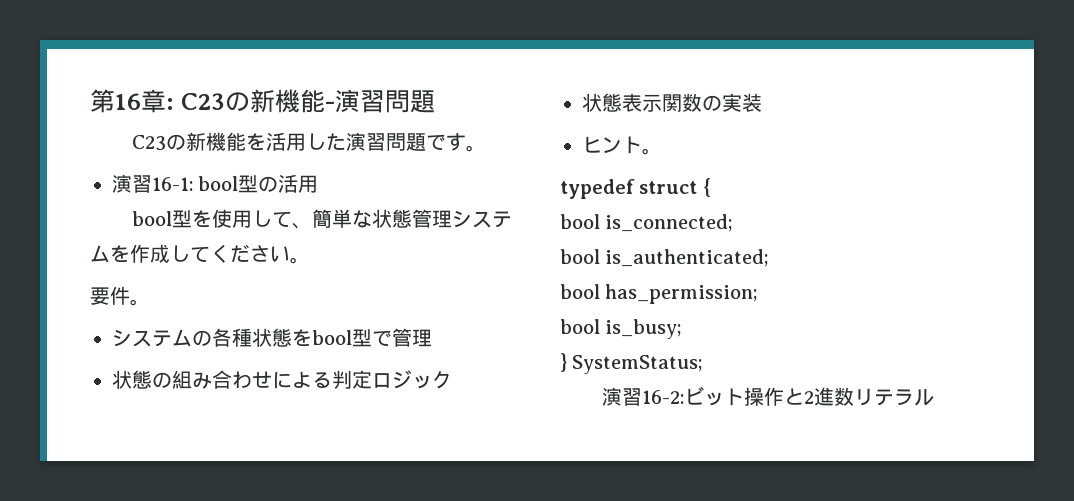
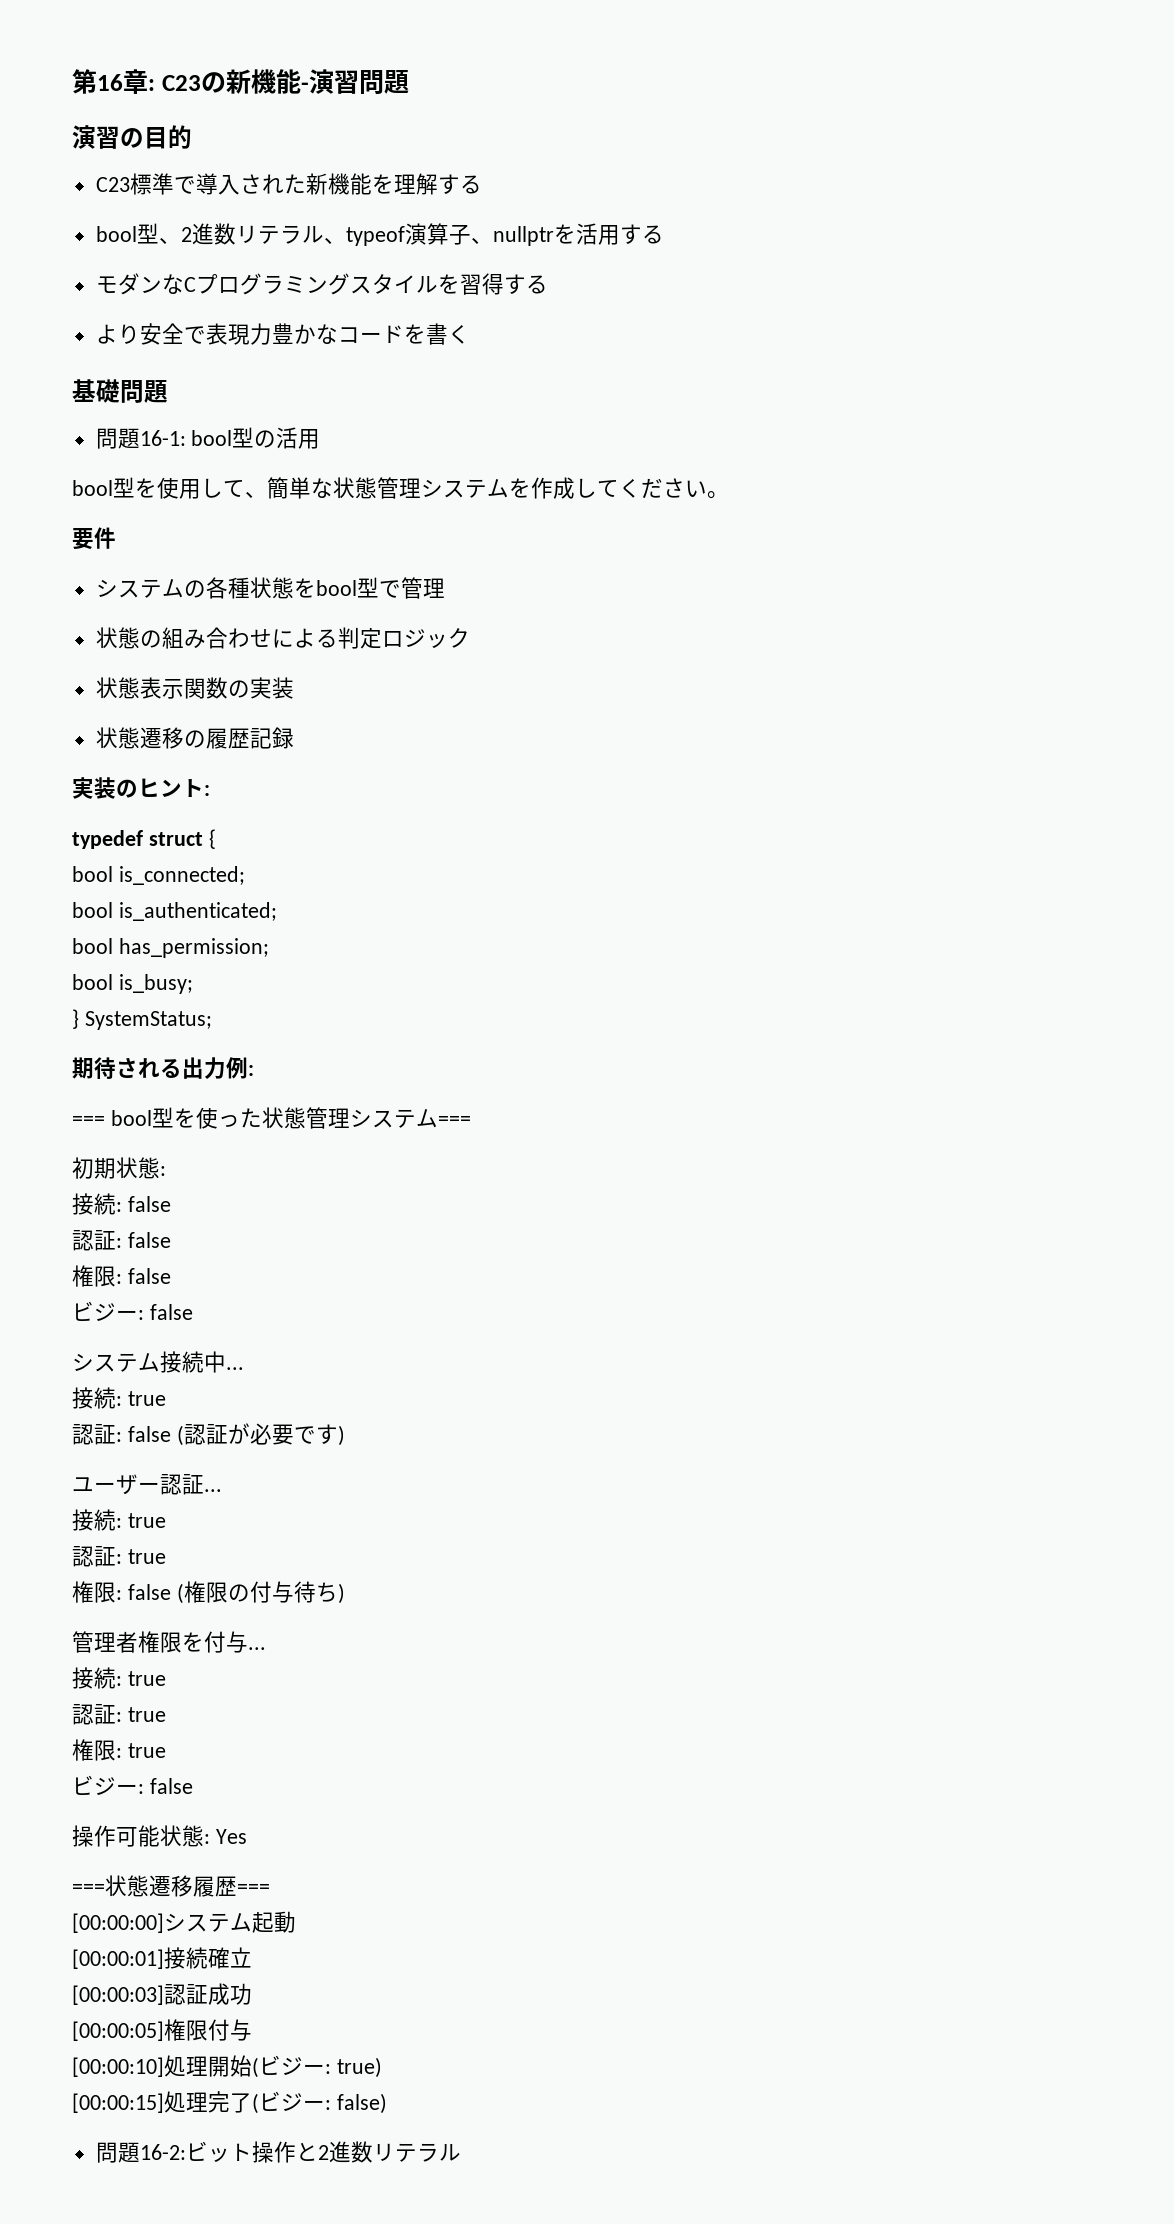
- C23の新機能を活用した演習問題です。
- 演習16-1: bool型の活用
+ 演習の目的
+ C23標準で導入された新機能を理解する
+ bool型、2進数リテラル、typeof演算子、nullptrを活用する
+ モダンなCプログラミングスタイルを習得する
+ より安全で表現力豊かなコードを書く
+ 基礎問題
+ 問題16-1: bool型の活用
- 要件。
+ 要件
- ヒント。
+ 状態遷移の履歴記録
+ 実装のヒント:
- 演習16-2:ビット操作と2進数リテラル
+ 期待される出力例:
+ === bool型を使った状態管理システム===
+ 初期状態:
+ 接続: false
+ 認証: false
+ 権限: false
+ ビジー: false
+ システム接続中...
+ 接続: true
+ 認証: false (認証が必要です)
+ ユーザー認証...
+ 接続: true
+ 認証: true
+ 権限: false (権限の付与待ち)
+ 管理者権限を付与...
+ 接続: true
+ 認証: true
+ 権限: true
+ ビジー: false
+ 操作可能状態: Yes
+ ===状態遷移履歴===
+ [00:00:00]システム起動
+ [00:00:01]接続確立
+ [00:00:03]認証成功
+ [00:00:05]権限付与
+ [00:00:10]処理開始(ビジー: true)
+ [00:00:15]処理完了(ビジー: false)
+ 問題16-2:ビット操作と2進数リテラル

